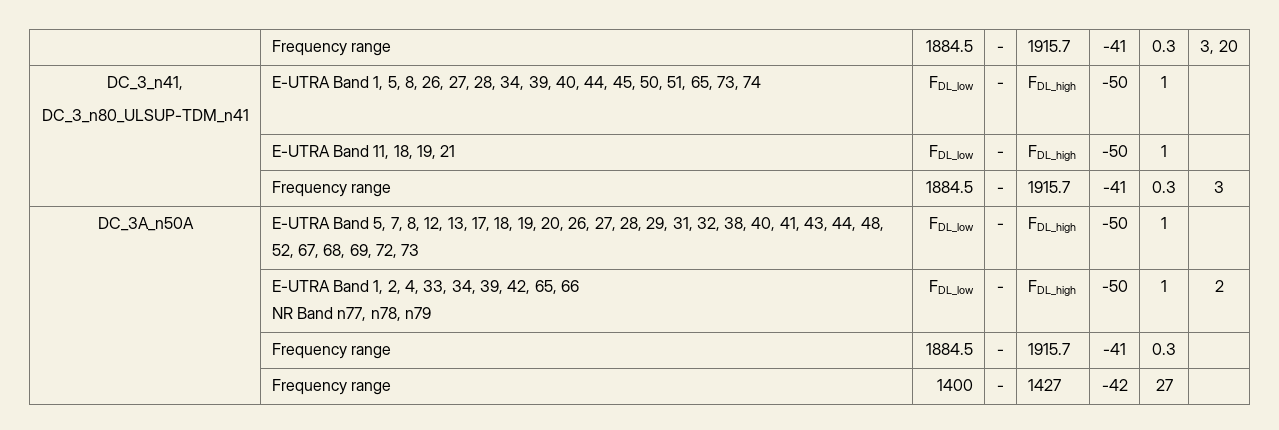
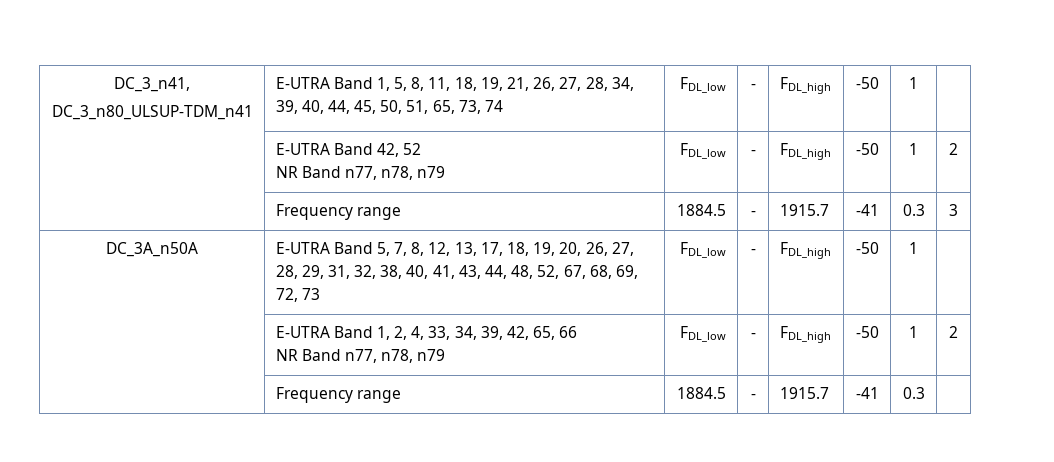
- | Frequency range | 1884.5 | - | 1915.7 | -41 | 0.3 | 3, 20
  DC_3_n41,
- DC_3_n80_ULSUP-TDM_n41 | E-UTRA Band 1, 5, 8, 26, 27, 28, 34, 39, 40, 44, 45, 50, 51, 65, 73, 74 | FDL_low | - | FDL_high | -50 | 1 |
+ DC_3_n80_ULSUP-TDM_n41 | E-UTRA Band 1, 5, 8, 11, 18, 19, 21, 26, 27, 28, 34, 39, 40, 44, 45, 50, 51, 65, 73, 74 | FDL_low | - | FDL_high | -50 | 1 |
- | E-UTRA Band 11, 18, 19, 21 | FDL_low | - | FDL_high | -50 | 1 |
+ | E-UTRA Band 42, 52
+ NR Band n77, n78, n79 | FDL_low | - | FDL_high | -50 | 1 | 2
- | Frequency range | 1400 | - | 1427 | -42 | 27 |

